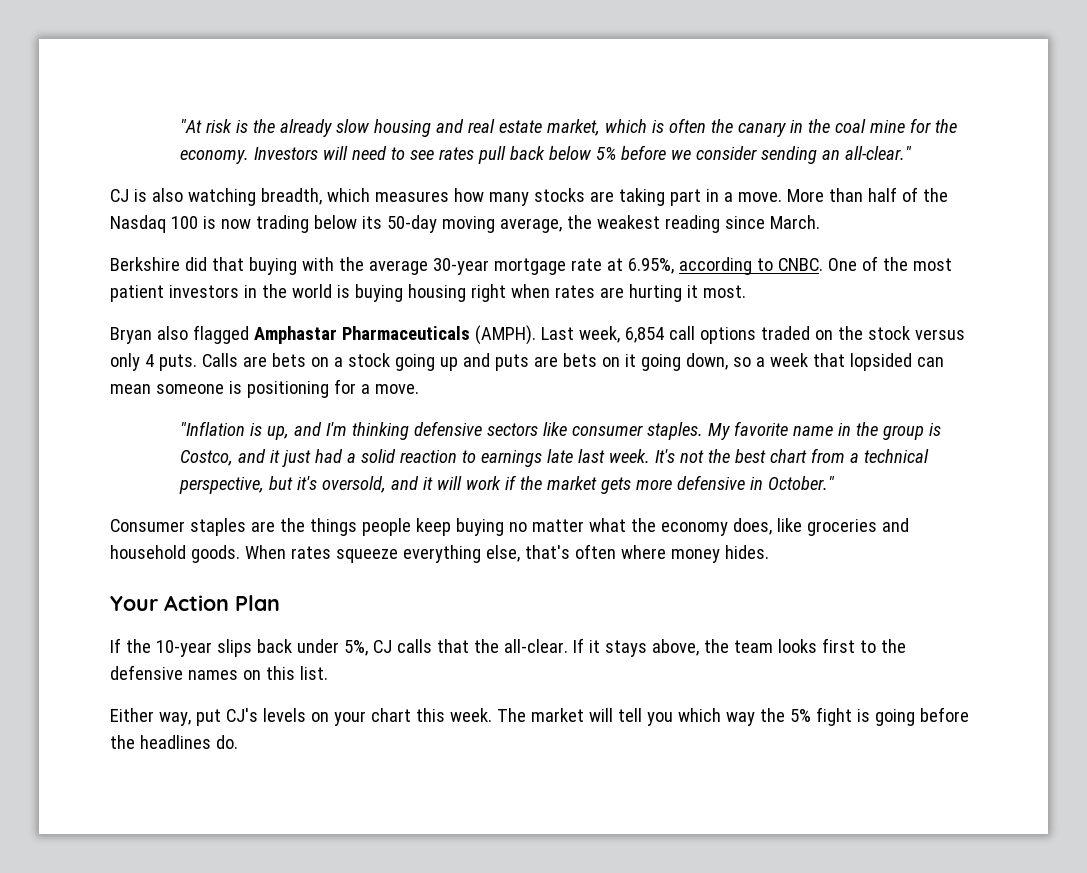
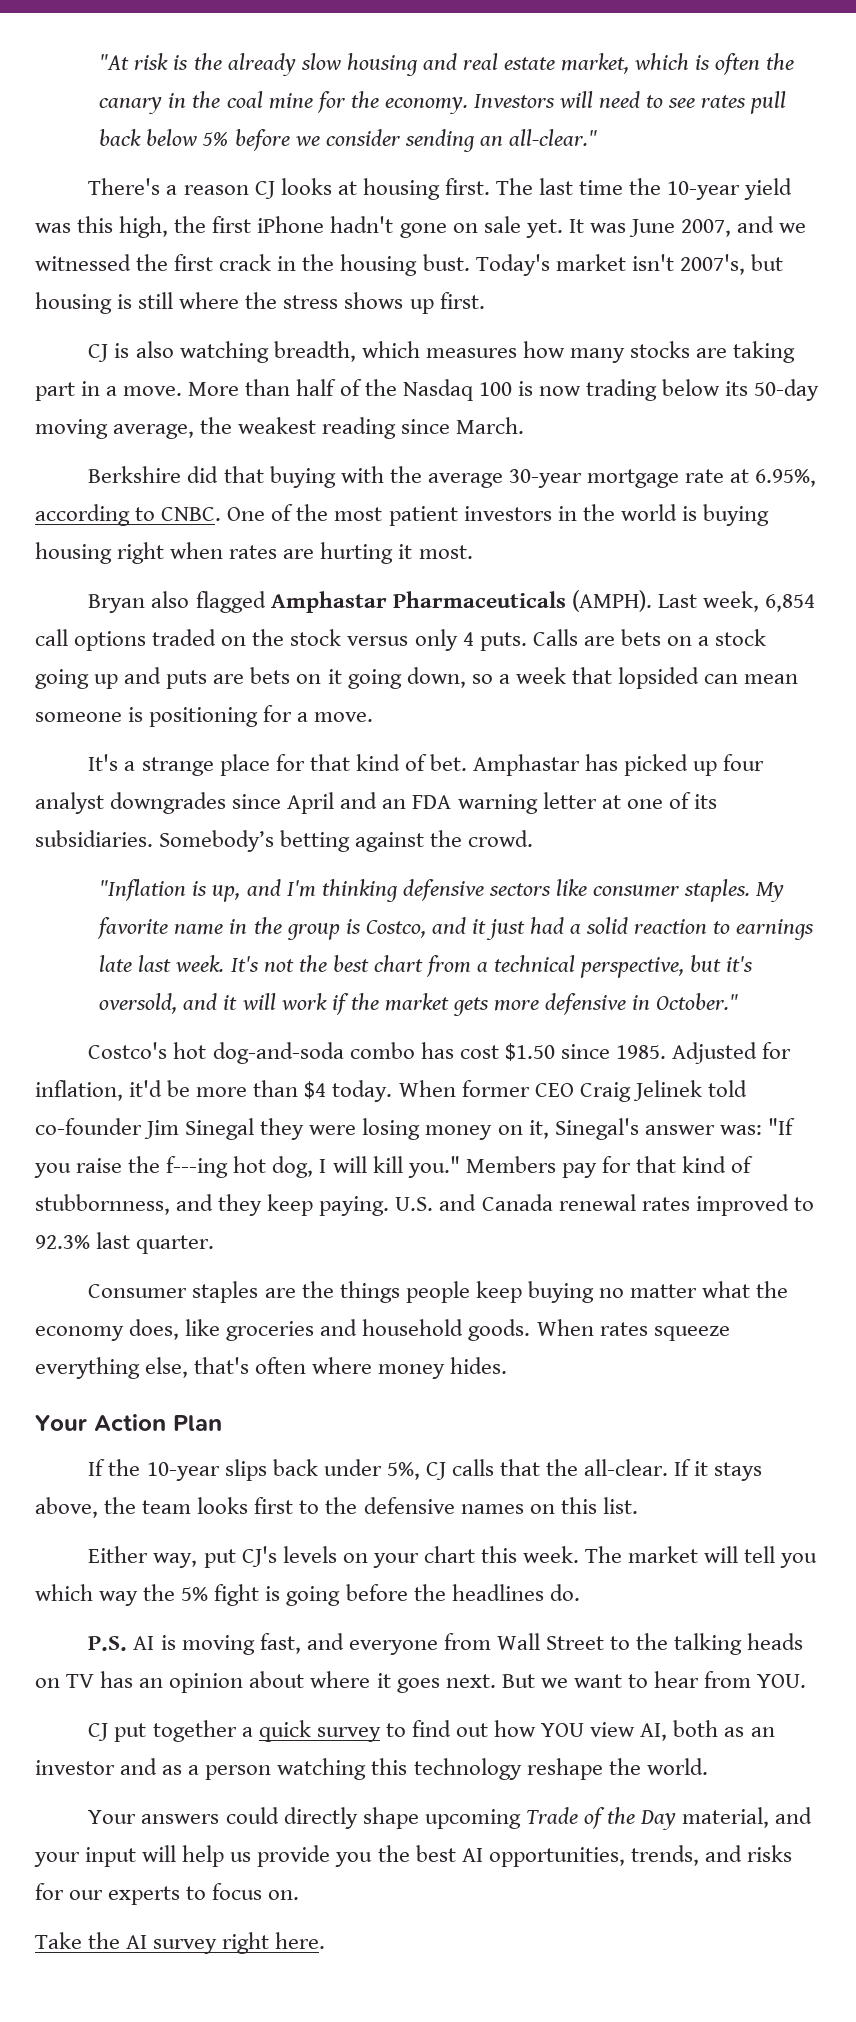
+ There's a reason CJ looks at housing first. The last time the 10-year yield was this high, the first iPhone hadn't gone on sale yet. It was June 2007, and we witnessed the first crack in the housing bust. Today's market isn't 2007's, but housing is still where the stress shows up first.
+ It's a strange place for that kind of bet. Amphastar has picked up four analyst downgrades since April and an FDA warning letter at one of its subsidiaries. Somebody’s betting against the crowd.
+ Costco's hot dog-and-soda combo has cost $1.50 since 1985. Adjusted for inflation, it'd be more than $4 today. When former CEO Craig Jelinek told co-founder Jim Sinegal they were losing money on it, Sinegal's answer was: "If you raise the f---ing hot dog, I will kill you." Members pay for that kind of stubbornness, and they keep paying. U.S. and Canada renewal rates improved to 92.3% last quarter.
+ P.S. AI is moving fast, and everyone from Wall Street to the talking heads on TV has an opinion about where it goes next. But we want to hear from YOU.
+ CJ put together a quick survey to find out how YOU view AI, both as an investor and as a person watching this technology reshape the world.
+ Your answers could directly shape upcoming Trade of the Day material, and your input will help us provide you the best AI opportunities, trends, and risks for our experts to focus on.
+ Take the AI survey right here.

